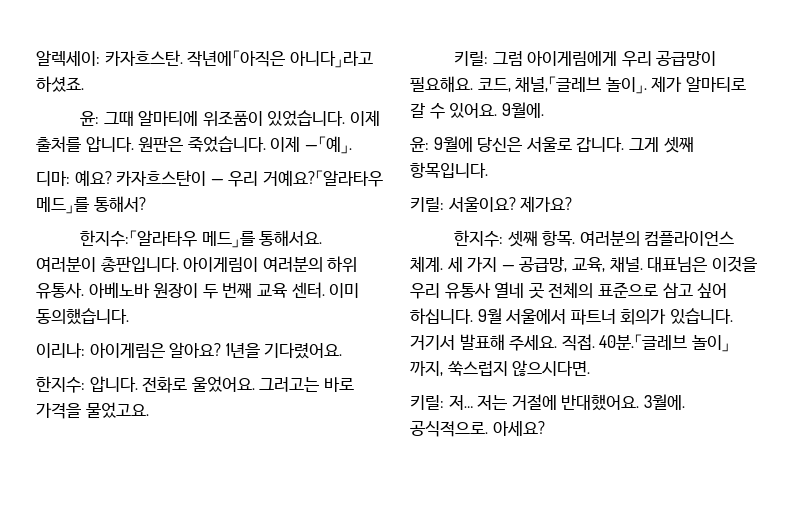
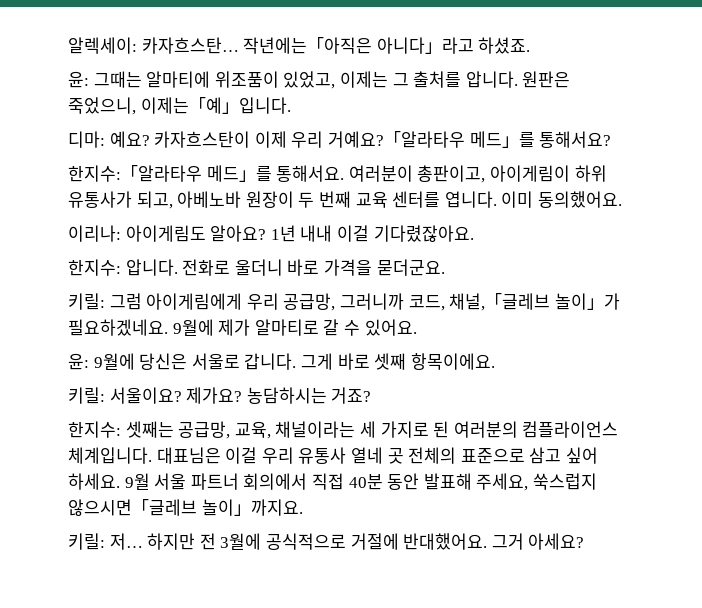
- 알렉세이: 카자흐스탄. 작년에「아직은 아니다」라고 하셨죠.
+ 알렉세이: 카자흐스탄… 작년에는「아직은 아니다」라고 하셨죠.
- 윤: 그때 알마티에 위조품이 있었습니다. 이제 출처를 압니다. 원판은 죽었습니다. 이제 —「예」.
+ 윤: 그때는 알마티에 위조품이 있었고, 이제는 그 출처를 압니다. 원판은 죽었으니, 이제는「예」입니다.
- 카자흐스탄이 — 우리 거예요?
+ 카자흐스탄이 이제 우리 거예요?
- 「알라타우 메드」를 통해서?
+ 「알라타우 메드」를 통해서요?
- 여러분이 총판입니다. 아이게림이 여러분의 하위 유통사. 아베노바 원장이 두 번째 교육 센터. 이미 동의했습니다.
- 이리나: 아이게림은 알아요? 1년을 기다렸어요.
+ 여러분이 총판이고, 아이게림이 하위 유통사가 되고, 아베노바 원장이 두 번째 교육 센터를 엽니다. 이미 동의했어요.
+ 이리나: 아이게림도 알아요? 1년 내내 이걸 기다렸잖아요.
- 전화로 울었어요. 그러고는 바로 가격을 물었고요.
+ 전화로 울더니 바로 가격을 묻더군요.
- 키릴: 그럼 아이게림에게 우리 공급망이 필요해요. 코드, 채널,「글레브 놀이」. 제가 알마티로 갈 수 있어요. 9월에.
+ 키릴: 그럼 아이게림에게 우리 공급망, 그러니까 코드, 채널,「글레브 놀이」가 필요하겠네요. 9월에 제가 알마티로 갈 수 있어요.
- 그게 셋째 항목입니다.
+ 그게 바로 셋째 항목이에요.
- 제가요?
- 한지수: 셋째 항목. 여러분의 컴플라이언스 체계. 세 가지 — 공급망, 교육, 채널. 대표님은 이것을 우리 유통사 열네 곳 전체의 표준으로 삼고 싶어 하십니다. 9월 서울에서 파트너 회의가 있습니다. 거기서 발표해 주세요. 직접. 40분.「글레브 놀이」까지, 쑥스럽지 않으시다면.
- 키릴: 저… 저는 거절에 반대했어요. 3월에. 공식적으로. 아세요?
+ 제가요? 농담하시는 거죠?
+ 한지수: 셋째는 공급망, 교육, 채널이라는 세 가지로 된 여러분의 컴플라이언스 체계입니다. 대표님은 이걸 우리 유통사 열네 곳 전체의 표준으로 삼고 싶어 하세요. 9월 서울 파트너 회의에서 직접 40분 동안 발표해 주세요, 쑥스럽지 않으시면「글레브 놀이」까지요.
+ 키릴: 저… 하지만 전 3월에 공식적으로 거절에 반대했어요. 그거 아세요?

